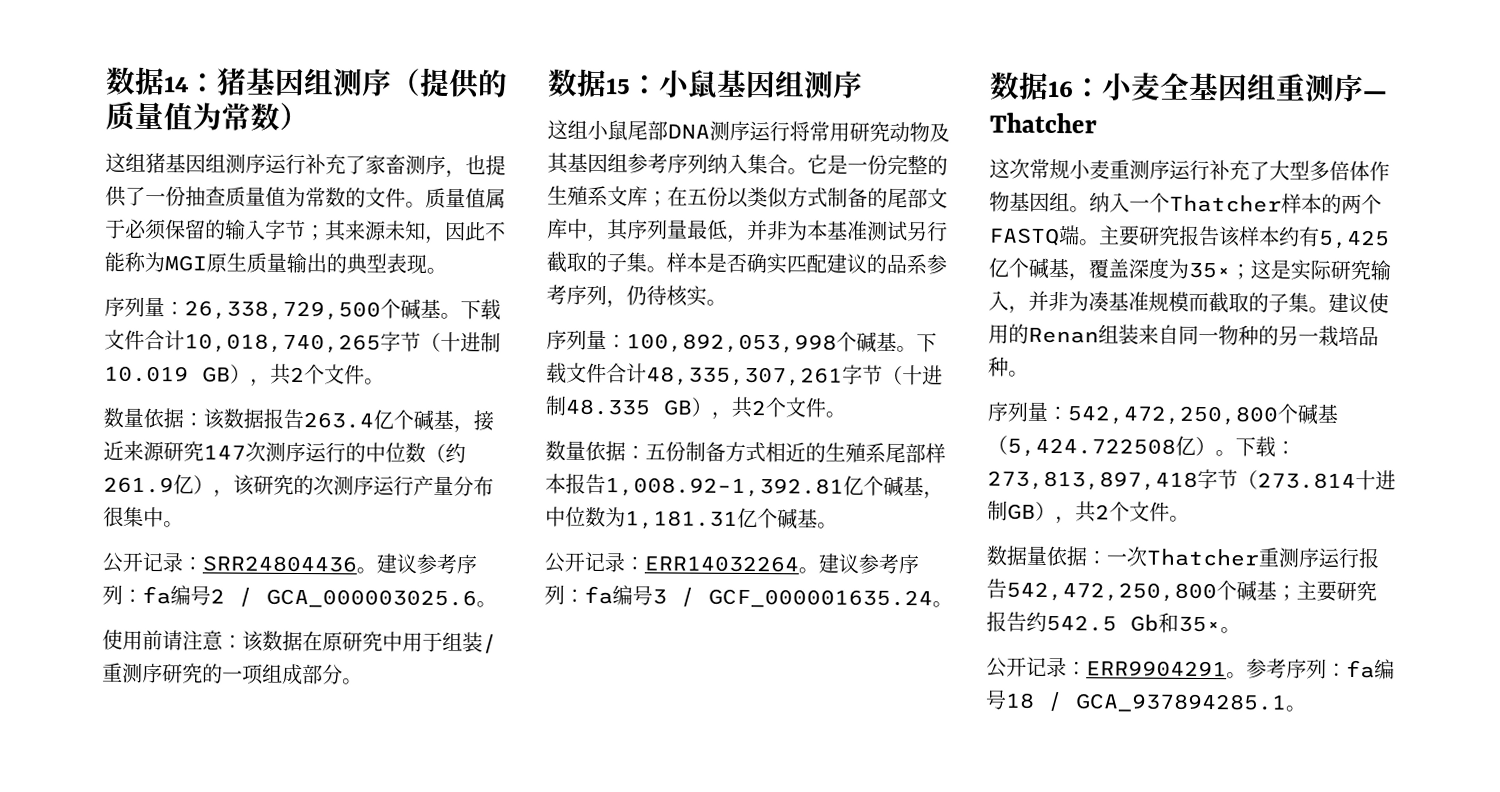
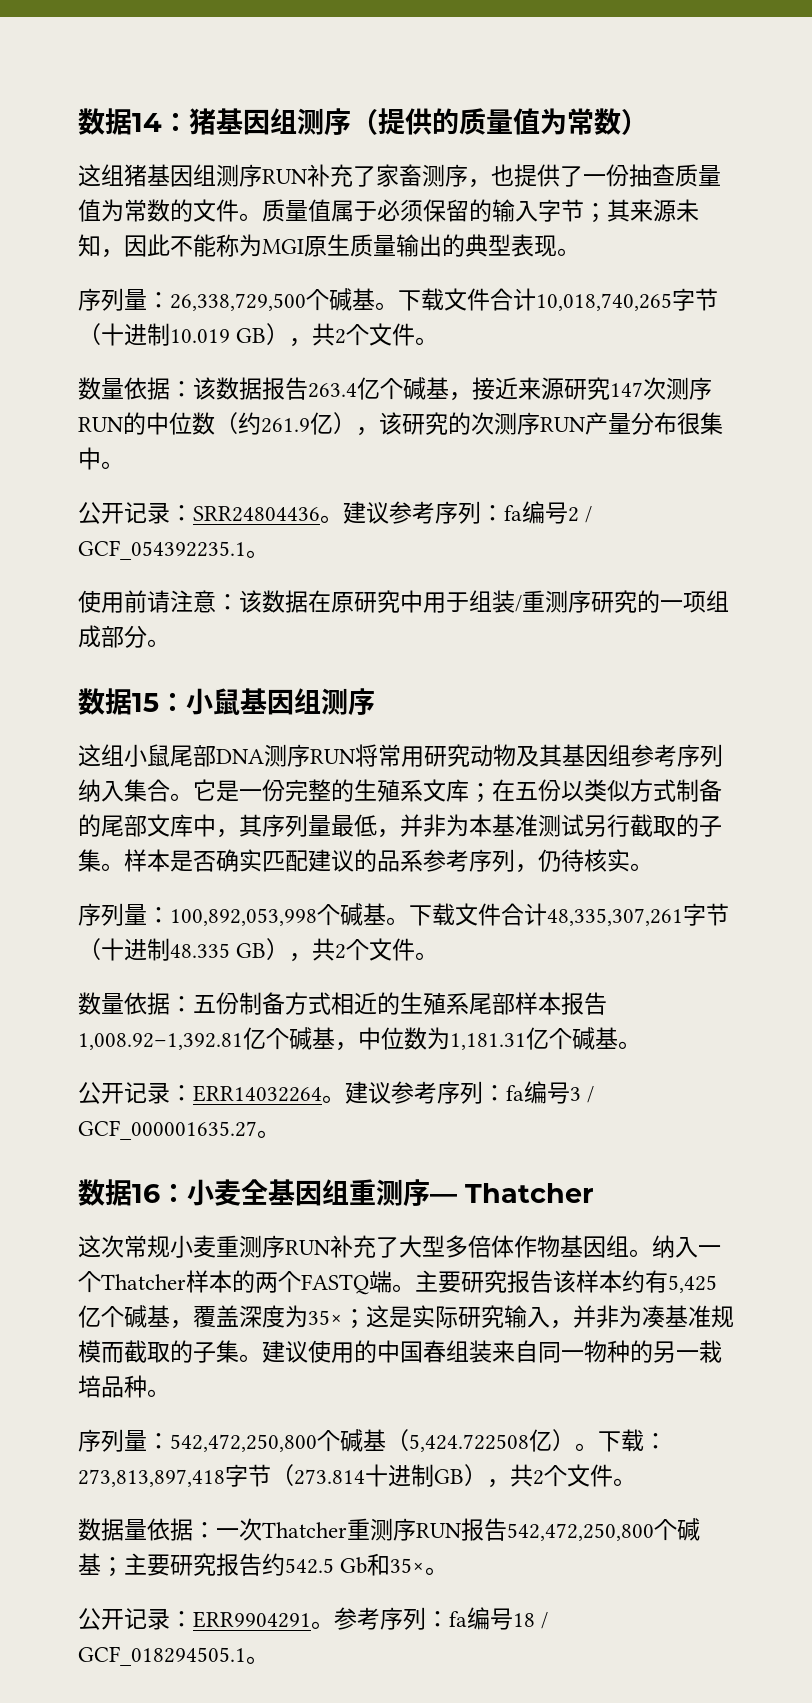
- 这组猪基因组测序运行补充了家畜测序，也提供了一份抽查质量值为常数的文件。
+ 这组猪基因组测序RUN补充了家畜测序，也提供了一份抽查质量值为常数的文件。
- 数量依据：该数据报告263.4亿个碱基，接近来源研究147次测序运行的中位数（约261.9亿），该研究的次测序运行产量分布很集中。
+ 数量依据：该数据报告263.4亿个碱基，接近来源研究147次测序RUN的中位数（约261.9亿），该研究的次测序RUN产量分布很集中。
- 建议参考序列：fa编号2 / GCA_000003025.6。
+ 建议参考序列：fa编号2 / GCF_054392235.1。
- 这组小鼠尾部DNA测序运行将常用研究动物及其基因组参考序列纳入集合。
+ 这组小鼠尾部DNA测序RUN将常用研究动物及其基因组参考序列纳入集合。
- 建议参考序列：fa编号3 / GCF_000001635.24。
+ 建议参考序列：fa编号3 / GCF_000001635.27。
- 这次常规小麦重测序运行补充了大型多倍体作物基因组。
+ 这次常规小麦重测序RUN补充了大型多倍体作物基因组。
- 建议使用的Renan组装来自同一物种的另一栽培品种。
+ 建议使用的中国春组装来自同一物种的另一栽培品种。
- 数据量依据：一次Thatcher重测序运行报告542,472,250,800个碱基；主要研究报告约542.5 Gb和35×。
+ 数据量依据：一次Thatcher重测序RUN报告542,472,250,800个碱基；主要研究报告约542.5 Gb和35×。
- 参考序列：fa编号18 / GCA_937894285.1。
+ 参考序列：fa编号18 / GCF_018294505.1。

